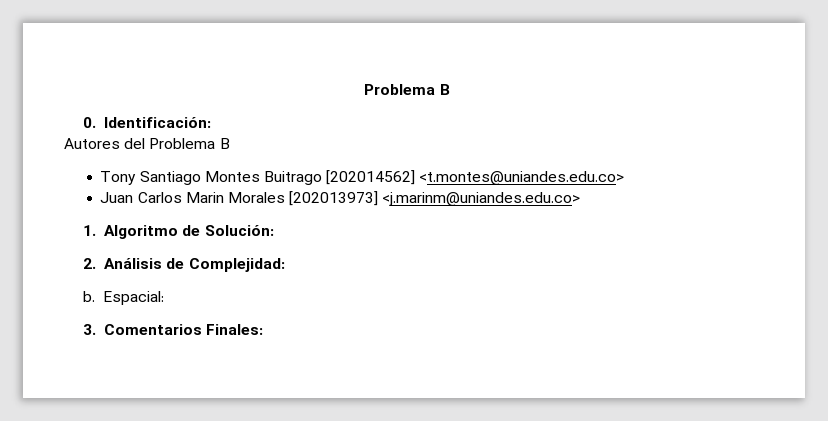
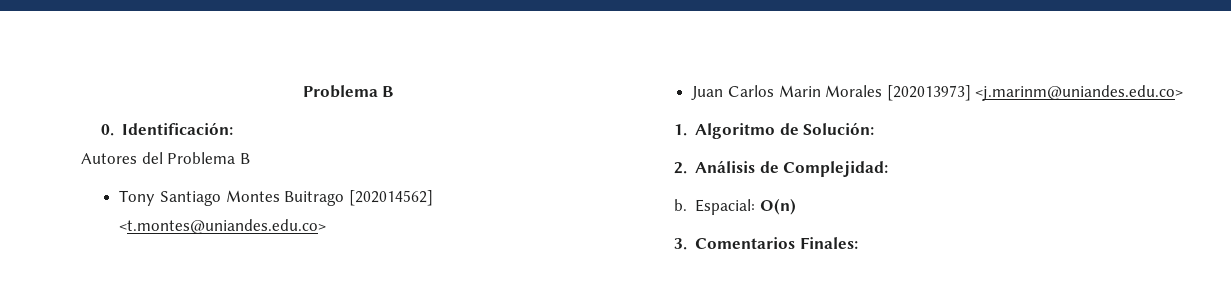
- Espacial:
+ Espacial: O(n)

